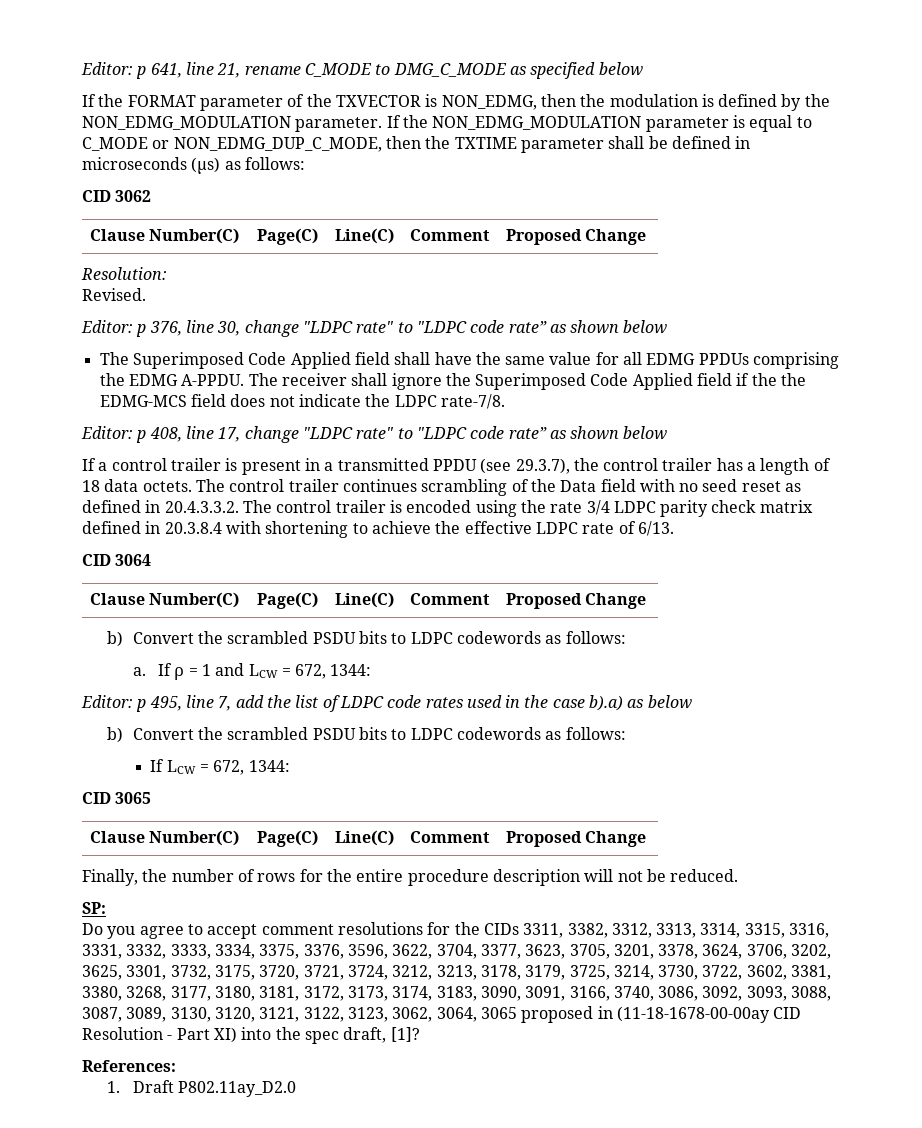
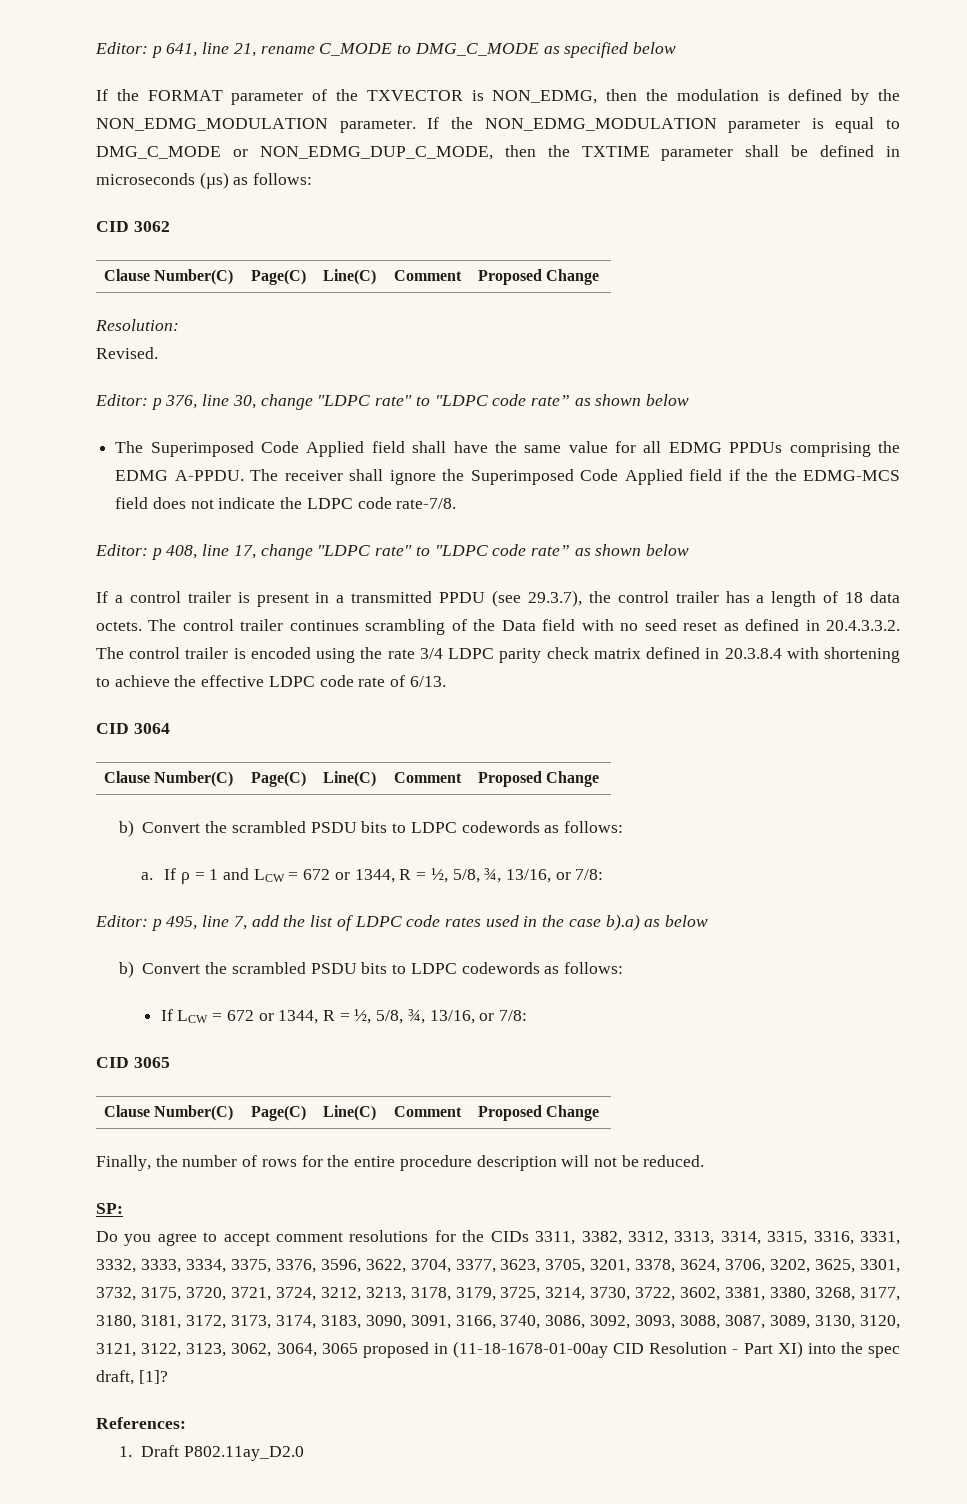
- If the NON_EDMG_MODULATION parameter is equal to C_MODE or NON_EDMG_DUP_C_MODE, then the TXTIME parameter shall be defined in microseconds (µs) as follows:
+ If the NON_EDMG_MODULATION parameter is equal to DMG_C_MODE or NON_EDMG_DUP_C_MODE, then the TXTIME parameter shall be defined in microseconds (µs) as follows:
- The receiver shall ignore the Superimposed Code Applied field if the the EDMG-MCS field does not indicate the LDPC rate-7/8.
+ The receiver shall ignore the Superimposed Code Applied field if the the EDMG-MCS field does not indicate the LDPC code rate-7/8.
- The control trailer continues scrambling of the Data field with no seed reset as defined in 20.4.3.3.2. The control trailer is encoded using the rate 3/4 LDPC parity check matrix defined in 20.3.8.4 with shortening to achieve the effective LDPC rate of 6/13.
+ The control trailer continues scrambling of the Data field with no seed reset as defined in 20.4.3.3.2. The control trailer is encoded using the rate 3/4 LDPC parity check matrix defined in 20.3.8.4 with shortening to achieve the effective LDPC code rate of 6/13.
- If ρ = 1 and LCW = 672, 1344:
+ If ρ = 1 and LCW = 672 or 1344, R = ½, 5/8, ¾, 13/16, or 7/8:
- If LCW = 672, 1344:
+ If LCW = 672 or 1344, R = ½, 5/8, ¾, 13/16, or 7/8:
- Do you agree to accept comment resolutions for the CIDs 3311, 3382, 3312, 3313, 3314, 3315, 3316, 3331, 3332, 3333, 3334, 3375, 3376, 3596, 3622, 3704, 3377, 3623, 3705, 3201, 3378, 3624, 3706, 3202, 3625, 3301, 3732, 3175, 3720, 3721, 3724, 3212, 3213, 3178, 3179, 3725, 3214, 3730, 3722, 3602, 3381, 3380, 3268, 3177, 3180, 3181, 3172, 3173, 3174, 3183, 3090, 3091, 3166, 3740, 3086, 3092, 3093, 3088, 3087, 3089, 3130, 3120, 3121, 3122, 3123, 3062, 3064, 3065 proposed in (11-18-1678-00-00ay CID Resolution - Part XI) into the spec draft, [1]?
+ Do you agree to accept comment resolutions for the CIDs 3311, 3382, 3312, 3313, 3314, 3315, 3316, 3331, 3332, 3333, 3334, 3375, 3376, 3596, 3622, 3704, 3377, 3623, 3705, 3201, 3378, 3624, 3706, 3202, 3625, 3301, 3732, 3175, 3720, 3721, 3724, 3212, 3213, 3178, 3179, 3725, 3214, 3730, 3722, 3602, 3381, 3380, 3268, 3177, 3180, 3181, 3172, 3173, 3174, 3183, 3090, 3091, 3166, 3740, 3086, 3092, 3093, 3088, 3087, 3089, 3130, 3120, 3121, 3122, 3123, 3062, 3064, 3065 proposed in (11-18-1678-01-00ay CID Resolution - Part XI) into the spec draft, [1]?

